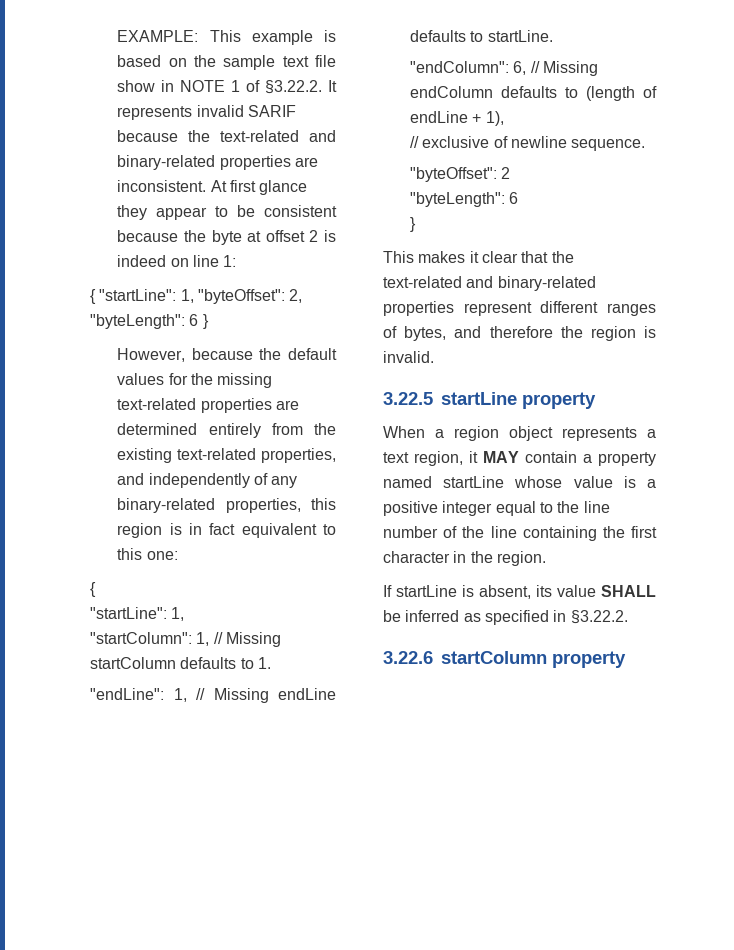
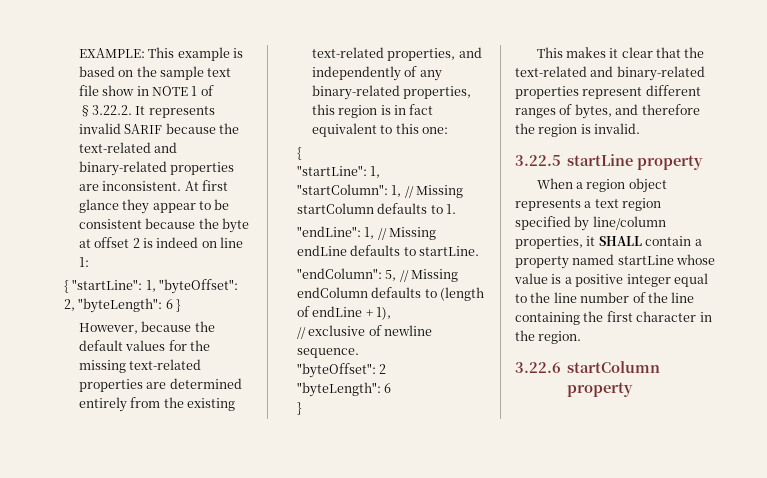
- "endColumn": 6, // Missing endColumn defaults to (length of endLine + 1),
+ "endColumn": 5, // Missing endColumn defaults to (length of endLine + 1),
- When a region object represents a text region, it MAY contain a property named startLine whose value is a positive integer equal to the line number of the line containing the first character in the region.
+ When a region object represents a text region specified by line/column properties, it SHALL contain a property named startLine whose value is a positive integer equal to the line number of the line containing the first character in the region.
- If startLine is absent, its value SHALL be inferred as specified in §3.22.2.

